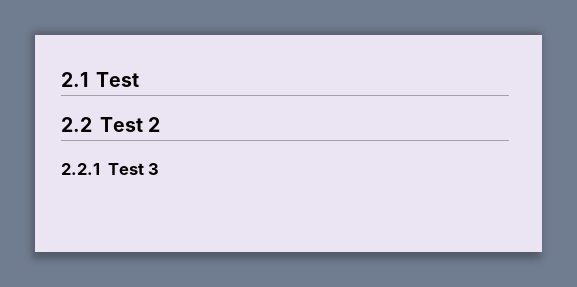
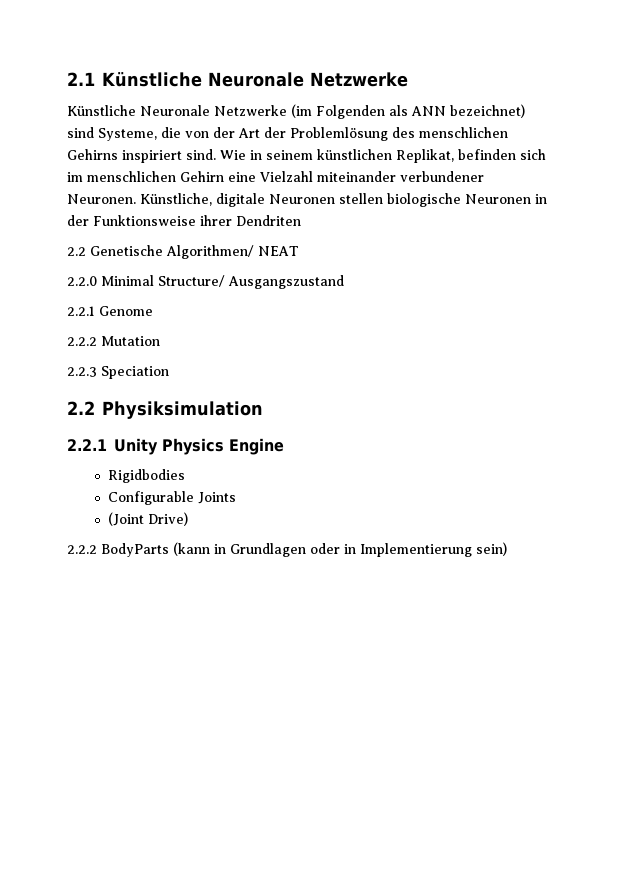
- 2.1 Test
- 2.2 Test 2
- 2.2.1 Test 3
+ 2.1 Künstliche Neuronale Netzwerke
+ Künstliche Neuronale Netzwerke (im Folgenden als ANN bezeichnet) sind Systeme, die von der Art der Problemlösung des menschlichen Gehirns inspiriert sind. Wie in seinem künstlichen Replikat, befinden sich im menschlichen Gehirn eine Vielzahl miteinander verbundener Neuronen. Künstliche, digitale Neuronen stellen biologische Neuronen in der Funktionsweise ihrer Dendriten
+ 2.2 Genetische Algorithmen/ NEAT
+ 2.2.0 Minimal Structure/ Ausgangszustand
+ 2.2.1 Genome
+ 2.2.2 Mutation
+ 2.2.3 Speciation
+ 2.2 Physiksimulation
+ 2.2.1 Unity Physics Engine
+ Rigidbodies
+ Configurable Joints
+ (Joint Drive)
+ 2.2.2 BodyParts (kann in Grundlagen oder in Implementierung sein)

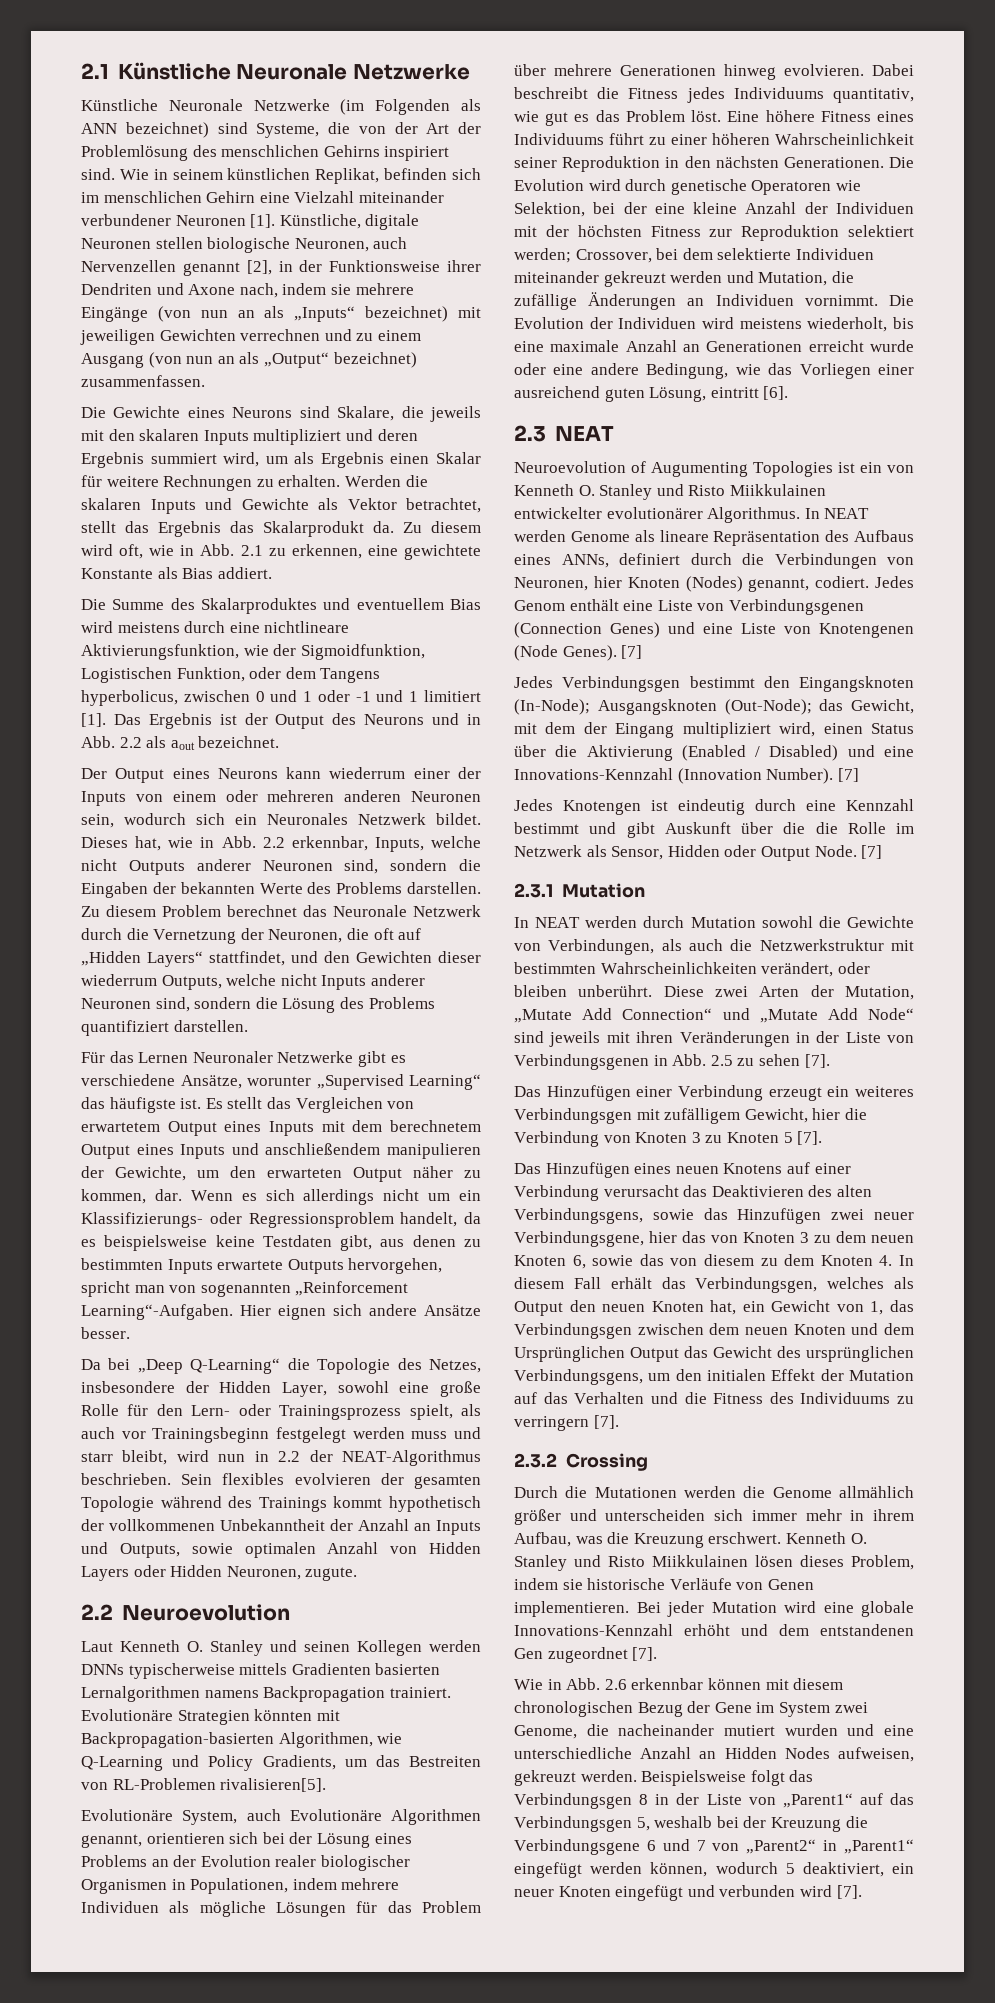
- Wie in seinem künstlichen Replikat, befinden sich im menschlichen Gehirn eine Vielzahl miteinander verbundener Neuronen.
+ Wie in seinem künstlichen Replikat, befinden sich im menschlichen Gehirn eine Vielzahl miteinander verbundener Neuronen [1].
- Künstliche, digitale Neuronen stellen biologische Neuronen in der Funktionsweise ihrer Dendriten
- 2.2 Genetische Algorithmen/ NEAT
- 2.2.0 Minimal Structure/ Ausgangszustand
- 2.2.1 Genome
- 2.2.2 Mutation
- 2.2.3 Speciation
- 2.2 Physiksimulation
- 2.2.1 Unity Physics Engine
- Rigidbodies
- Configurable Joints
- (Joint Drive)
- 2.2.2 BodyParts (kann in Grundlagen oder in Implementierung sein)
+ Künstliche, digitale Neuronen stellen biologische Neuronen, auch Nervenzellen genannt [2], in der Funktionsweise ihrer Dendriten und Axone nach, indem sie mehrere Eingänge (von nun an als „Inputs“ bezeichnet) mit jeweiligen Gewichten verrechnen und zu einem Ausgang (von nun an als „Output“ bezeichnet) zusammenfassen.
+ Die Gewichte eines Neurons sind Skalare, die jeweils mit den skalaren Inputs multipliziert und deren Ergebnis summiert wird, um als Ergebnis einen Skalar für weitere Rechnungen zu erhalten. Werden die skalaren Inputs und Gewichte als Vektor betrachtet, stellt das Ergebnis das Skalarprodukt da. Zu diesem wird oft, wie in Abb. 2.1 zu erkennen, eine gewichtete Konstante als Bias addiert.
+ Die Summe des Skalarproduktes und eventuellem Bias wird meistens durch eine nichtlineare Aktivierungsfunktion, wie der Sigmoidfunktion, Logistischen Funktion, oder dem Tangens hyperbolicus, zwischen 0 und 1 oder -1 und 1 limitiert [1]. Das Ergebnis ist der Output des Neurons und in Abb. 2.2 als aout bezeichnet.
+ Der Output eines Neurons kann wiederrum einer der Inputs von einem oder mehreren anderen Neuronen sein, wodurch sich ein Neuronales Netzwerk bildet. Dieses hat, wie in Abb. 2.2 erkennbar, Inputs, welche nicht Outputs anderer Neuronen sind, sondern die Eingaben der bekannten Werte des Problems darstellen. Zu diesem Problem berechnet das Neuronale Netzwerk durch die Vernetzung der Neuronen, die oft auf „Hidden Layers“ stattfindet, und den Gewichten dieser wiederrum Outputs, welche nicht Inputs anderer Neuronen sind, sondern die Lösung des Problems quantifiziert darstellen.
+ Für das Lernen Neuronaler Netzwerke gibt es verschiedene Ansätze, worunter „Supervised Learning“ das häufigste ist. Es stellt das Vergleichen von erwartetem Output eines Inputs mit dem berechnetem Output eines Inputs und anschließendem manipulieren der Gewichte, um den erwarteten Output näher zu kommen, dar. Wenn es sich allerdings nicht um ein Klassifizierungs- oder Regressionsproblem handelt, da es beispielsweise keine Testdaten gibt, aus denen zu bestimmten Inputs erwartete Outputs hervorgehen, spricht man von sogenannten „Reinforcement Learning“-Aufgaben. Hier eignen sich andere Ansätze besser.
+ Da bei „Deep Q-Learning“ die Topologie des Netzes, insbesondere der Hidden Layer, sowohl eine große Rolle für den Lern- oder Trainingsprozess spielt, als auch vor Trainingsbeginn festgelegt werden muss und starr bleibt, wird nun in 2.2 der NEAT-Algorithmus beschrieben. Sein flexibles evolvieren der gesamten Topologie während des Trainings kommt hypothetisch der vollkommenen Unbekanntheit der Anzahl an Inputs und Outputs, sowie optimalen Anzahl von Hidden Layers oder Hidden Neuronen, zugute.
+ 2.2 Neuroevolution
+ Laut Kenneth O. Stanley und seinen Kollegen werden DNNs typischerweise mittels Gradienten basierten Lernalgorithmen namens Backpropagation trainiert. Evolutionäre Strategien könnten mit Backpropagation-basierten Algorithmen, wie Q-Learning und Policy Gradients, um das Bestreiten von RL-Problemen rivalisieren[5].
+ Evolutionäre System, auch Evolutionäre Algorithmen genannt, orientieren sich bei der Lösung eines Problems an der Evolution realer biologischer Organismen in Populationen, indem mehrere Individuen als mögliche Lösungen für das Problem über mehrere Generationen hinweg evolvieren. Dabei beschreibt die Fitness jedes Individuums quantitativ, wie gut es das Problem löst. Eine höhere Fitness eines Individuums führt zu einer höheren Wahrscheinlichkeit seiner Reproduktion in den nächsten Generationen. Die Evolution wird durch genetische Operatoren wie Selektion, bei der eine kleine Anzahl der Individuen mit der höchsten Fitness zur Reproduktion selektiert werden; Crossover, bei dem selektierte Individuen miteinander gekreuzt werden und Mutation, die zufällige Änderungen an Individuen vornimmt. Die Evolution der Individuen wird meistens wiederholt, bis eine maximale Anzahl an Generationen erreicht wurde oder eine andere Bedingung, wie das Vorliegen einer ausreichend guten Lösung, eintritt [6].
+ 2.3 NEAT
+ Neuroevolution of Augumenting Topologies ist ein von Kenneth O. Stanley und Risto Miikkulainen entwickelter evolutionärer Algorithmus. In NEAT werden Genome als lineare Repräsentation des Aufbaus eines ANNs, definiert durch die Verbindungen von Neuronen, hier Knoten (Nodes) genannt, codiert. Jedes Genom enthält eine Liste von Verbindungsgenen (Connection Genes) und eine Liste von Knotengenen (Node Genes). [7]
+ Jedes Verbindungsgen bestimmt den Eingangsknoten (In-Node); Ausgangsknoten (Out-Node); das Gewicht, mit dem der Eingang multipliziert wird, einen Status über die Aktivierung (Enabled / Disabled) und eine Innovations-Kennzahl (Innovation Number). [7]
+ Jedes Knotengen ist eindeutig durch eine Kennzahl bestimmt und gibt Auskunft über die die Rolle im Netzwerk als Sensor, Hidden oder Output Node. [7]
+ 2.3.1 Mutation
+ In NEAT werden durch Mutation sowohl die Gewichte von Verbindungen, als auch die Netzwerkstruktur mit bestimmten Wahrscheinlichkeiten verändert, oder bleiben unberührt. Diese zwei Arten der Mutation, „Mutate Add Connection“ und „Mutate Add Node“ sind jeweils mit ihren Veränderungen in der Liste von Verbindungsgenen in Abb. 2.5 zu sehen [7].
+ Das Hinzufügen einer Verbindung erzeugt ein weiteres Verbindungsgen mit zufälligem Gewicht, hier die Verbindung von Knoten 3 zu Knoten 5 [7].
+ Das Hinzufügen eines neuen Knotens auf einer Verbindung verursacht das Deaktivieren des alten Verbindungsgens, sowie das Hinzufügen zwei neuer Verbindungsgene, hier das von Knoten 3 zu dem neuen Knoten 6, sowie das von diesem zu dem Knoten 4. In diesem Fall erhält das Verbindungsgen, welches als Output den neuen Knoten hat, ein Gewicht von 1, das Verbindungsgen zwischen dem neuen Knoten und dem Ursprünglichen Output das Gewicht des ursprünglichen Verbindungsgens, um den initialen Effekt der Mutation auf das Verhalten und die Fitness des Individuums zu verringern [7].
+ 2.3.2 Crossing
+ Durch die Mutationen werden die Genome allmählich größer und unterscheiden sich immer mehr in ihrem Aufbau, was die Kreuzung erschwert. Kenneth O. Stanley und Risto Miikkulainen lösen dieses Problem, indem sie historische Verläufe von Genen implementieren. Bei jeder Mutation wird eine globale Innovations-Kennzahl erhöht und dem entstandenen Gen zugeordnet [7].
+ Wie in Abb. 2.6 erkennbar können mit diesem chronologischen Bezug der Gene im System zwei Genome, die nacheinander mutiert wurden und eine unterschiedliche Anzahl an Hidden Nodes aufweisen, gekreuzt werden. Beispielsweise folgt das Verbindungsgen 8 in der Liste von „Parent1“ auf das Verbindungsgen 5, weshalb bei der Kreuzung die Verbindungsgene 6 und 7 von „Parent2“ in „Parent1“ eingefügt werden können, wodurch 5 deaktiviert, ein neuer Knoten eingefügt und verbunden wird [7].

